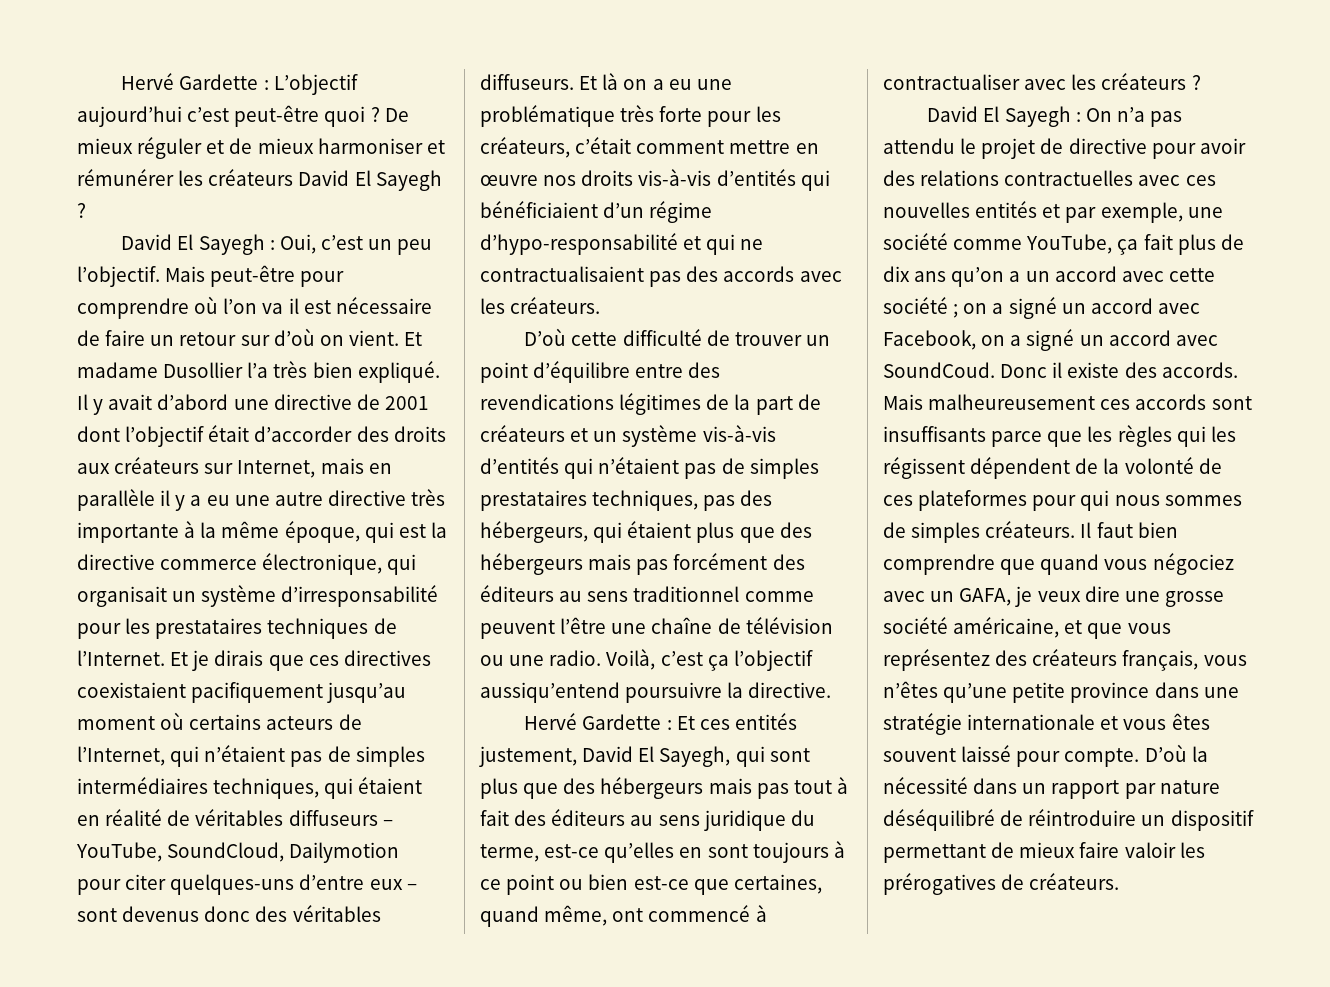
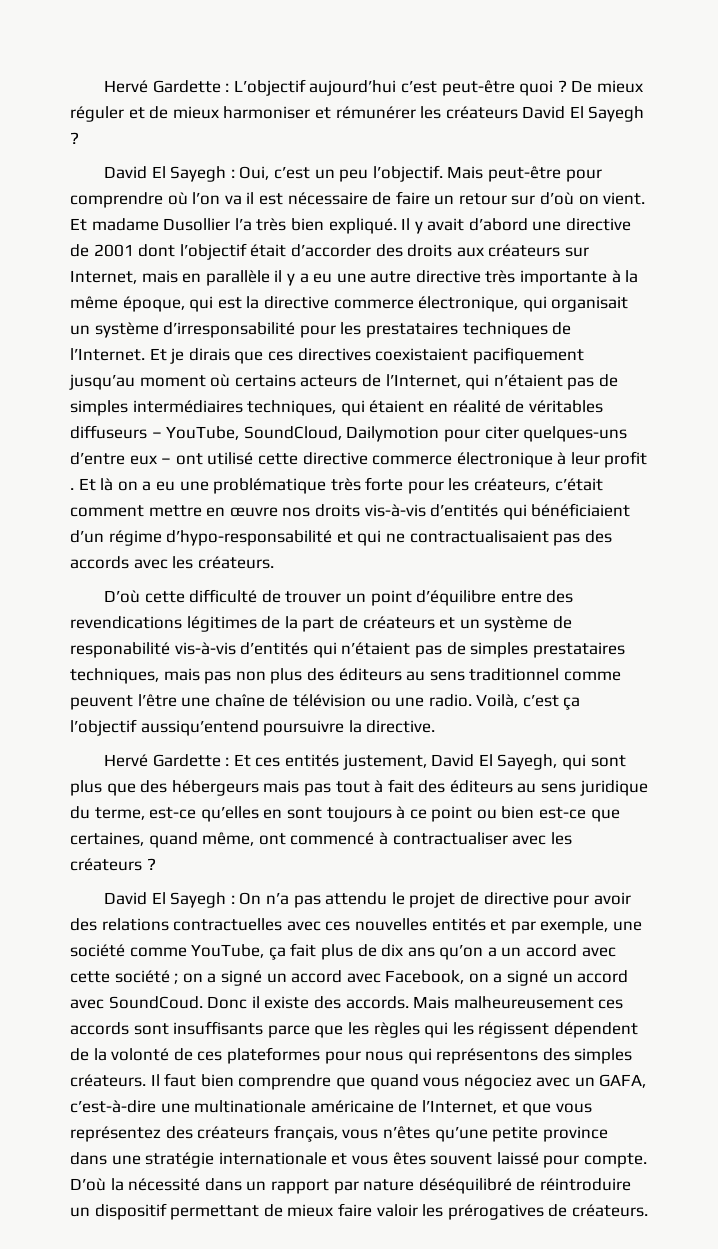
- Et je dirais que ces directives coexistaient pacifiquement jusqu’au moment où certains acteurs de l’Internet, qui n’étaient pas de simples intermédiaires techniques, qui étaient en réalité de véritables diffuseurs – YouTube, SoundCloud, Dailymotion pour citer quelques-uns d’entre eux – sont devenus donc des véritables diffuseurs.
+ Et je dirais que ces directives coexistaient pacifiquement jusqu’au moment où certains acteurs de l’Internet, qui n’étaient pas de simples intermédiaires techniques, qui étaient en réalité de véritables diffuseurs – YouTube, SoundCloud, Dailymotion pour citer quelques-uns d’entre eux – ont utilisé cette directive commerce électronique à leur profit .
- D’où cette difficulté de trouver un point d’équilibre entre des revendications légitimes de la part de créateurs et un système vis-à-vis d’entités qui n’étaient pas de simples prestataires techniques, pas des hébergeurs, qui étaient plus que des hébergeurs mais pas forcément des éditeurs au sens traditionnel comme peuvent l’être une chaîne de télévision ou une radio.
+ D’où cette difficulté de trouver un point d’équilibre entre des revendications légitimes de la part de créateurs et un système de responabilité vis-à-vis d’entités qui n’étaient pas de simples prestataires techniques, mais pas non plus des éditeurs au sens traditionnel comme peuvent l’être une chaîne de télévision ou une radio.
- Mais malheureusement ces accords sont insuffisants parce que les règles qui les régissent dépendent de la volonté de ces plateformes pour qui nous sommes de simples créateurs.
+ Mais malheureusement ces accords sont insuffisants parce que les règles qui les régissent dépendent de la volonté de ces plateformes pour nous qui représentons des simples créateurs.
- Il faut bien comprendre que quand vous négociez avec un GAFA, je veux dire une grosse société américaine, et que vous représentez des créateurs français, vous n’êtes qu’une petite province dans une stratégie internationale et vous êtes souvent laissé pour compte.
+ Il faut bien comprendre que quand vous négociez avec un GAFA, c’est-à-dire une multinationale américaine de l’Internet, et que vous représentez des créateurs français, vous n’êtes qu’une petite province dans une stratégie internationale et vous êtes souvent laissé pour compte.

